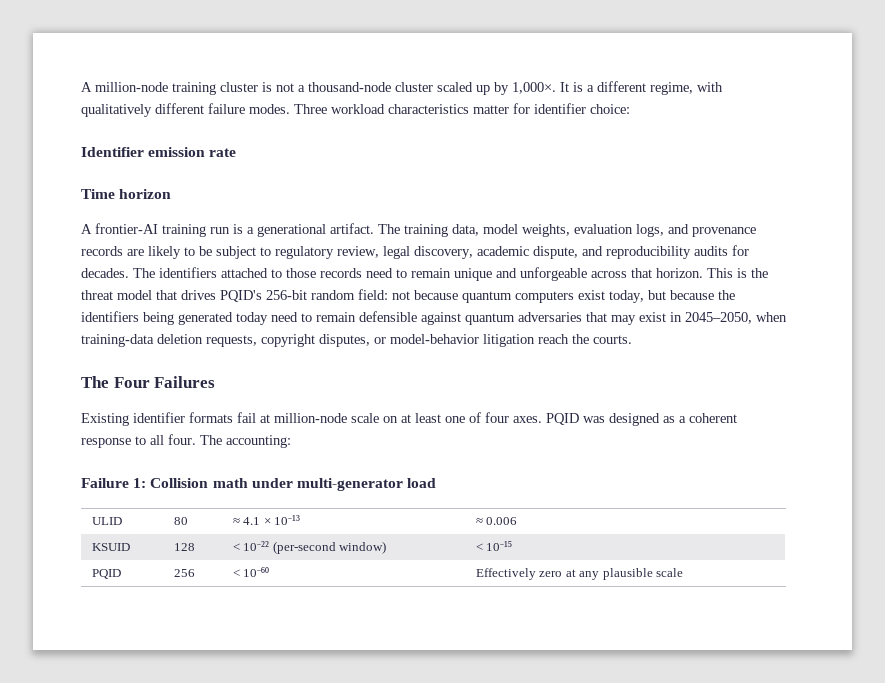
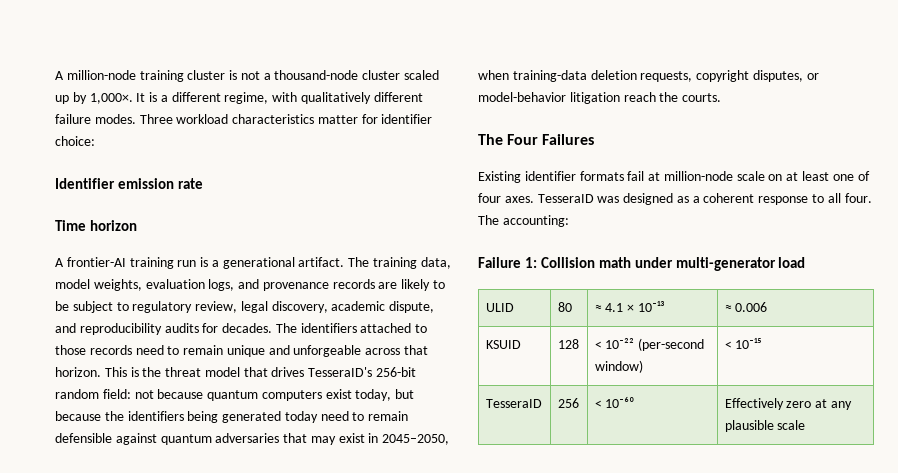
- This is the threat model that drives PQID's 256-bit random field: not because quantum computers exist today, but because the identifiers being generated today need to remain defensible against quantum adversaries that may exist in 2045–2050, when training-data deletion requests, copyright disputes, or model-behavior litigation reach the courts.
+ This is the threat model that drives TesseraID's 256-bit random field: not because quantum computers exist today, but because the identifiers being generated today need to remain defensible against quantum adversaries that may exist in 2045–2050, when training-data deletion requests, copyright disputes, or model-behavior litigation reach the courts.
- PQID was designed as a coherent response to all four.
+ TesseraID was designed as a coherent response to all four.
- PQID | 256 | < 10⁻⁶⁰ | Effectively zero at any plausible scale
+ TesseraID | 256 | < 10⁻⁶⁰ | Effectively zero at any plausible scale

